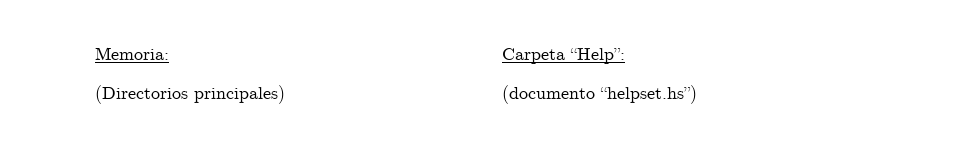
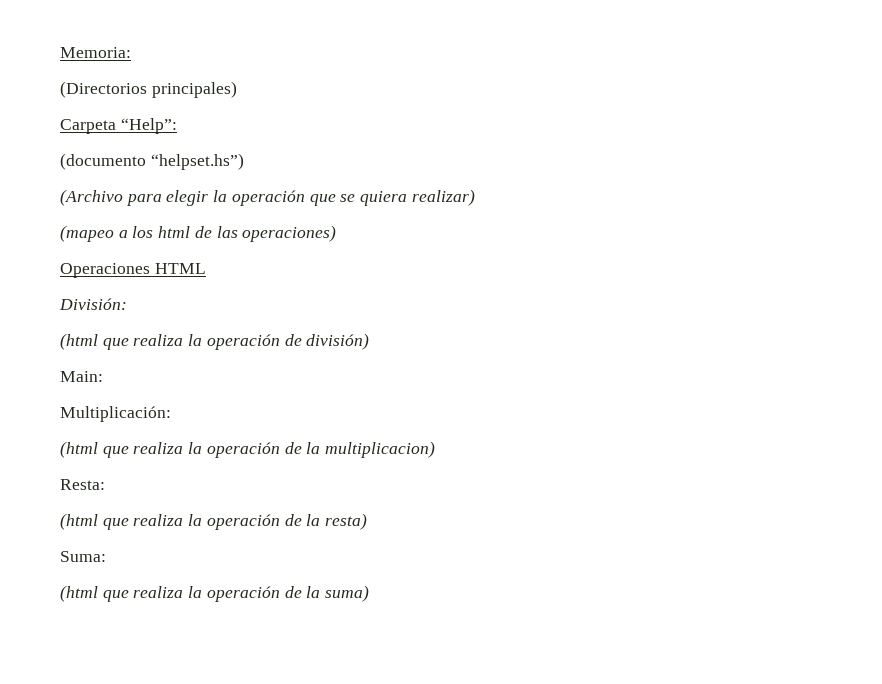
+ (Archivo para elegir la operación que se quiera realizar)
+ (mapeo a los html de las operaciones)
+ Operaciones HTML
+ División:
+ (html que realiza la operación de división)
+ Main:
+ Multiplicación:
+ (html que realiza la operación de la multiplicacion)
+ Resta:
+ (html que realiza la operación de la resta)
+ Suma:
+ (html que realiza la operación de la suma)

